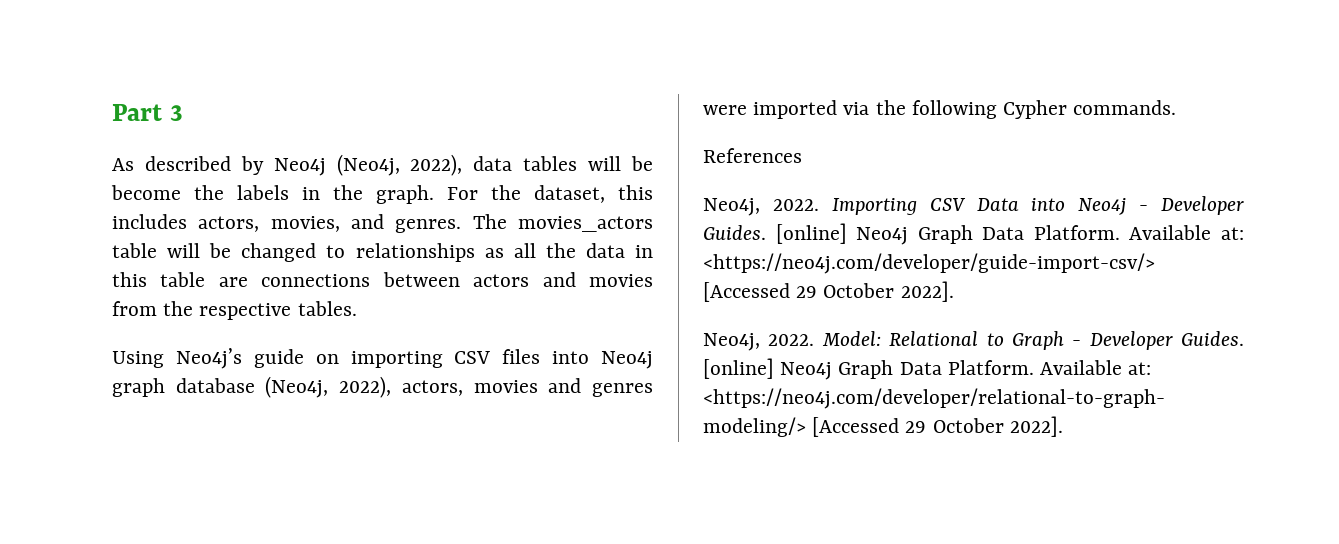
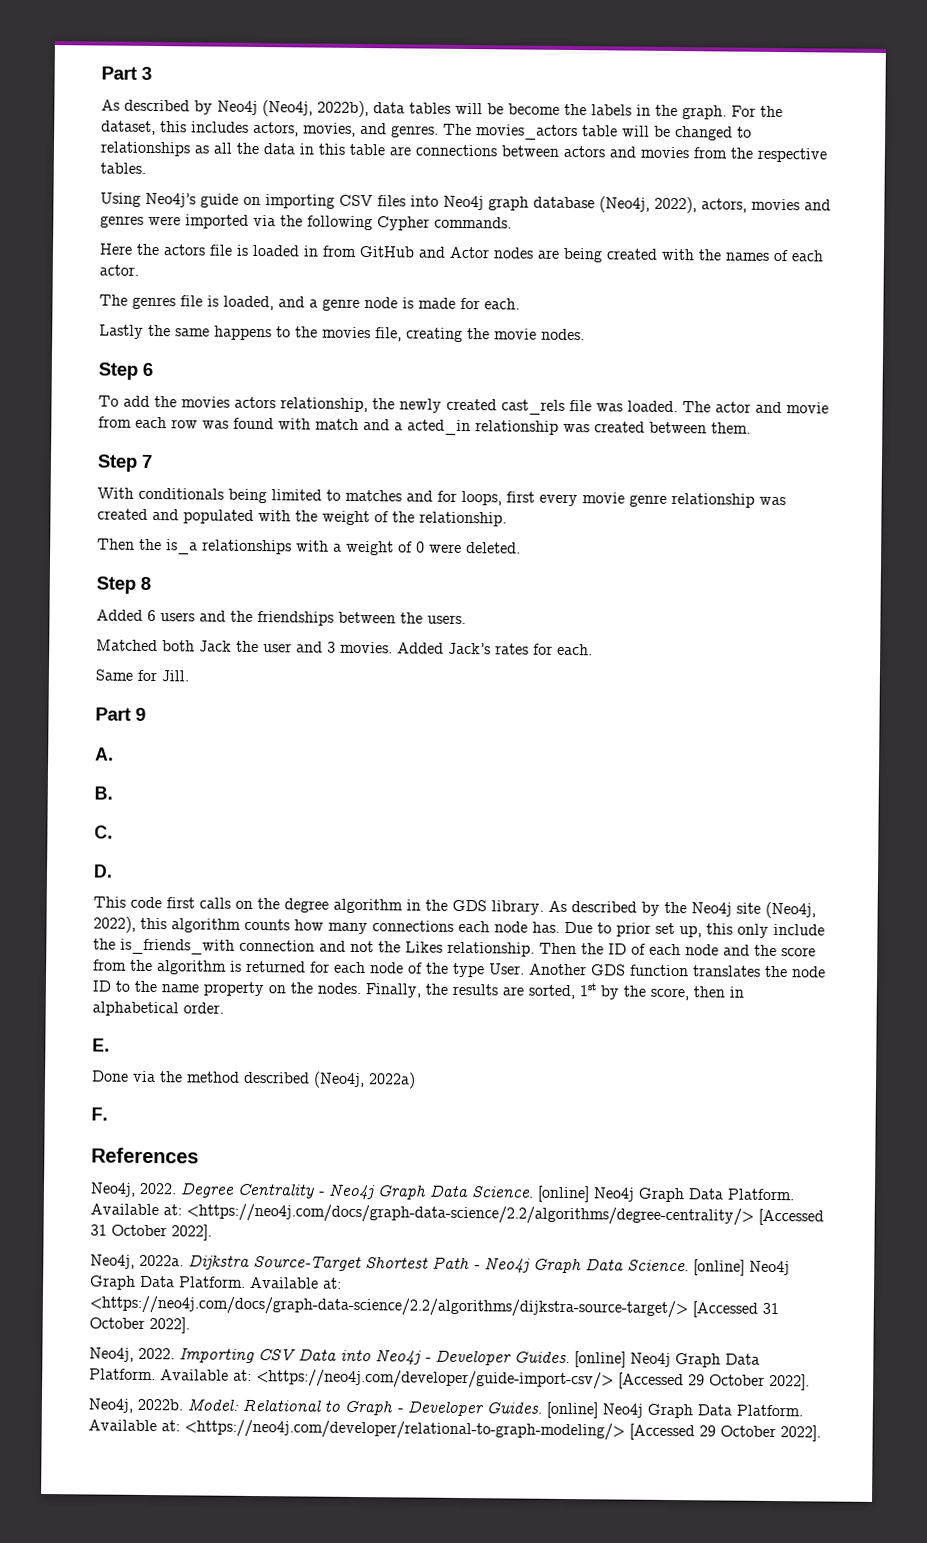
- As described by Neo4j (Neo4j, 2022), data tables will be become the labels in the graph.
+ As described by Neo4j (Neo4j, 2022b), data tables will be become the labels in the graph.
+ Here the actors file is loaded in from GitHub and Actor nodes are being created with the names of each actor.
+ The genres file is loaded, and a genre node is made for each.
+ Lastly the same happens to the movies file, creating the movie nodes.
+ Step 6
+ To add the movies actors relationship, the newly created cast_rels file was loaded. The actor and movie from each row was found with match and a acted_in relationship was created between them.
+ Step 7
+ With conditionals being limited to matches and for loops, first every movie genre relationship was created and populated with the weight of the relationship.
+ Then the is_a relationships with a weight of 0 were deleted.
+ Step 8
+ Added 6 users and the friendships between the users.
+ Matched both Jack the user and 3 movies. Added Jack’s rates for each.
+ Same for Jill.
+ Part 9
+ A.
+ B.
+ C.
+ D.
+ This code first calls on the degree algorithm in the GDS library. As described by the Neo4j site (Neo4j, 2022), this algorithm counts how many connections each node has. Due to prior set up, this only include the is_friends_with connection and not the Likes relationship. Then the ID of each node and the score from the algorithm is returned for each node of the type User. Another GDS function translates the node ID to the name property on the nodes. Finally, the results are sorted, 1st by the score, then in alphabetical order.
+ E.
+ Done via the method described (Neo4j, 2022a)
+ F.
  References
+ Neo4j, 2022. Degree Centrality - Neo4j Graph Data Science. [online] Neo4j Graph Data Platform. Available at: <https://neo4j.com/docs/graph-data-science/2.2/algorithms/degree-centrality/> [Accessed 31 October 2022].
+ Neo4j, 2022a. Dijkstra Source-Target Shortest Path - Neo4j Graph Data Science. [online] Neo4j Graph Data Platform. Available at: <https://neo4j.com/docs/graph-data-science/2.2/algorithms/dijkstra-source-target/> [Accessed 31 October 2022].
  Available at: <https://neo4j.com/developer/guide-import-csv/> [Accessed 29 October 2022].
- Neo4j, 2022.
+ Neo4j, 2022b.

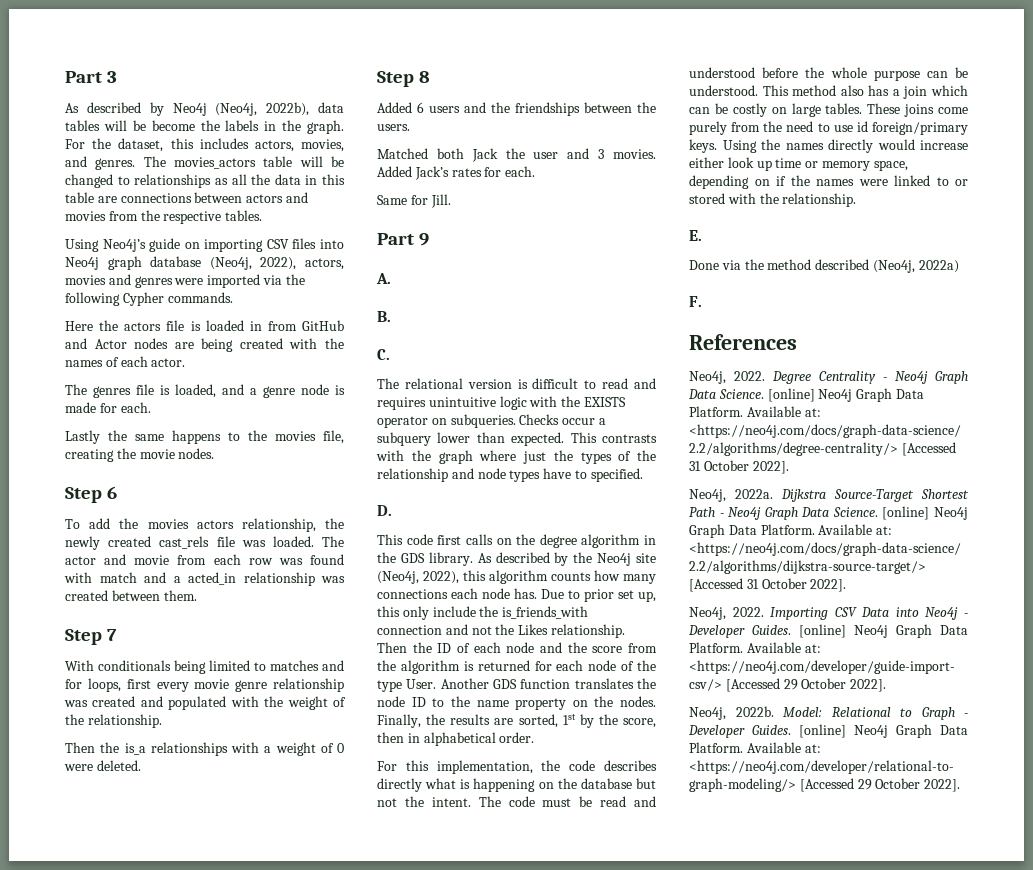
+ The relational version is difficult to read and requires unintuitive logic with the EXISTS operator on subqueries. Checks occur a subquery lower than expected. This contrasts with the graph where just the types of the relationship and node types have to specified.
+ For this implementation, the code describes directly what is happening on the database but not the intent. The code must be read and understood before the whole purpose can be understood. This method also has a join which can be costly on large tables. These joins come purely from the need to use id foreign/primary keys. Using the names directly would increase either look up time or memory space, depending on if the names were linked to or stored with the relationship.

